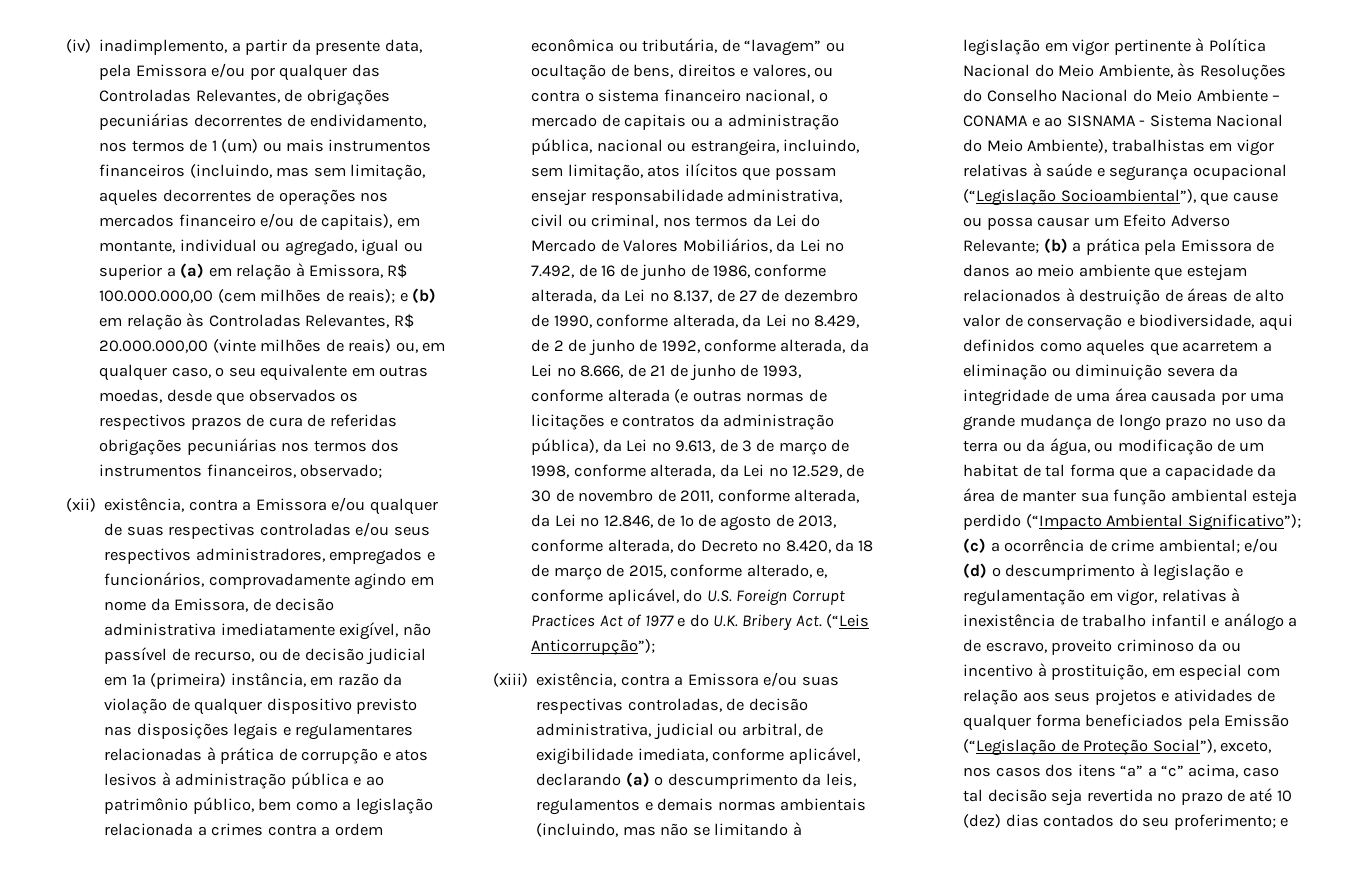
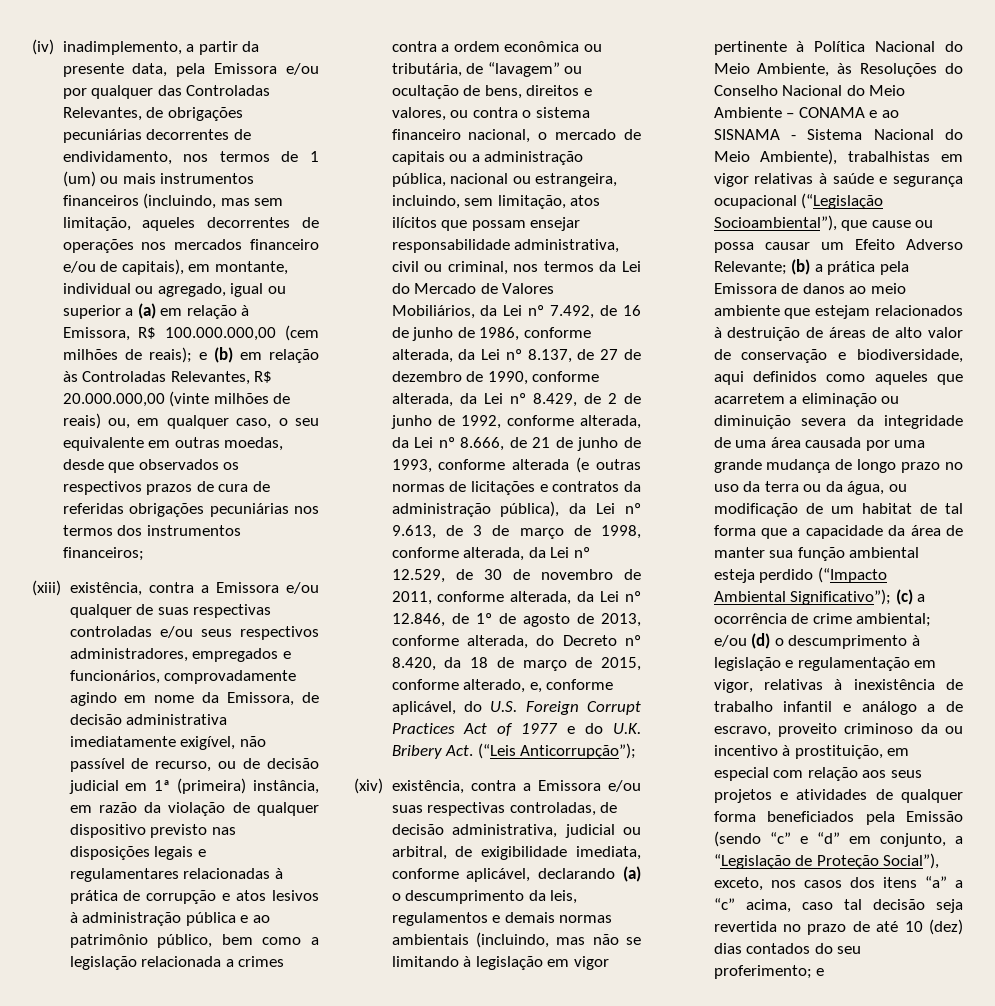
- e (b) em relação às Controladas Relevantes, R$ 20.000.000,00 (vinte milhões de reais) ou, em qualquer caso, o seu equivalente em outras moedas, desde que observados os respectivos prazos de cura de referidas obrigações pecuniárias nos termos dos instrumentos financeiros, observado;
- (xii) existência, contra a Emissora e/ou qualquer de suas respectivas controladas e/ou seus respectivos administradores, empregados e funcionários, comprovadamente agindo em nome da Emissora, de decisão administrativa imediatamente exigível, não passível de recurso, ou de decisão judicial em 1ª (primeira) instância, em razão da violação de qualquer dispositivo previsto nas disposições legais e regulamentares relacionadas à prática de corrupção e atos lesivos à administração pública e ao patrimônio público, bem como a legislação relacionada a crimes contra a ordem econômica ou tributária, de “lavagem” ou ocultação de bens, direitos e valores, ou contra o sistema financeiro nacional, o mercado de capitais ou a administração pública, nacional ou estrangeira, incluindo, sem limitação, atos ilícitos que possam ensejar responsabilidade administrativa, civil ou criminal, nos termos da Lei do Mercado de Valores Mobiliários, da Lei nº 7.492, de 16 de junho de 1986, conforme alterada, da Lei nº 8.137, de 27 de dezembro de 1990, conforme alterada, da Lei nº 8.429, de 2 de junho de 1992, conforme alterada, da Lei nº 8.666, de 21 de junho de 1993, conforme alterada (e outras normas de licitações e contratos da administração pública), da Lei nº 9.613, de 3 de março de 1998, conforme alterada, da Lei nº 12.529, de 30 de novembro de 2011, conforme alterada, da Lei nº 12.846, de 1º de agosto de 2013, conforme alterada, do Decreto nº 8.420, da 18 de março de 2015, conforme alterado, e, conforme aplicável, do U.S. Foreign Corrupt Practices Act of 1977 e do U.K. Bribery Act. (“Leis Anticorrupção”);
+ e (b) em relação às Controladas Relevantes, R$ 20.000.000,00 (vinte milhões de reais) ou, em qualquer caso, o seu equivalente em outras moedas, desde que observados os respectivos prazos de cura de referidas obrigações pecuniárias nos termos dos instrumentos financeiros;
+ (xiii) existência, contra a Emissora e/ou qualquer de suas respectivas controladas e/ou seus respectivos administradores, empregados e funcionários, comprovadamente agindo em nome da Emissora, de decisão administrativa imediatamente exigível, não passível de recurso, ou de decisão judicial em 1ª (primeira) instância, em razão da violação de qualquer dispositivo previsto nas disposições legais e regulamentares relacionadas à prática de corrupção e atos lesivos à administração pública e ao patrimônio público, bem como a legislação relacionada a crimes contra a ordem econômica ou tributária, de “lavagem” ou ocultação de bens, direitos e valores, ou contra o sistema financeiro nacional, o mercado de capitais ou a administração pública, nacional ou estrangeira, incluindo, sem limitação, atos ilícitos que possam ensejar responsabilidade administrativa, civil ou criminal, nos termos da Lei do Mercado de Valores Mobiliários, da Lei nº 7.492, de 16 de junho de 1986, conforme alterada, da Lei nº 8.137, de 27 de dezembro de 1990, conforme alterada, da Lei nº 8.429, de 2 de junho de 1992, conforme alterada, da Lei nº 8.666, de 21 de junho de 1993, conforme alterada (e outras normas de licitações e contratos da administração pública), da Lei nº 9.613, de 3 de março de 1998, conforme alterada, da Lei nº 12.529, de 30 de novembro de 2011, conforme alterada, da Lei nº 12.846, de 1º de agosto de 2013, conforme alterada, do Decreto nº 8.420, da 18 de março de 2015, conforme alterado, e, conforme aplicável, do U.S. Foreign Corrupt Practices Act of 1977 e do U.K. Bribery Act. (“Leis Anticorrupção”);
- (xiii) existência, contra a Emissora e/ou suas respectivas controladas, de decisão administrativa, judicial ou arbitral, de exigibilidade imediata, conforme aplicável, declarando (a) o descumprimento da leis, regulamentos e demais normas ambientais (incluindo, mas não se limitando à legislação em vigor pertinente à Política Nacional do Meio Ambiente, às Resoluções do Conselho Nacional do Meio Ambiente – CONAMA e ao SISNAMA - Sistema Nacional do Meio Ambiente), trabalhistas em vigor relativas à saúde e segurança ocupacional (“Legislação Socioambiental”), que cause ou possa causar um Efeito Adverso Relevante;
+ (xiv) existência, contra a Emissora e/ou suas respectivas controladas, de decisão administrativa, judicial ou arbitral, de exigibilidade imediata, conforme aplicável, declarando (a) o descumprimento da leis, regulamentos e demais normas ambientais (incluindo, mas não se limitando à legislação em vigor pertinente à Política Nacional do Meio Ambiente, às Resoluções do Conselho Nacional do Meio Ambiente – CONAMA e ao SISNAMA - Sistema Nacional do Meio Ambiente), trabalhistas em vigor relativas à saúde e segurança ocupacional (“Legislação Socioambiental”), que cause ou possa causar um Efeito Adverso Relevante;
- e/ou (d) o descumprimento à legislação e regulamentação em vigor, relativas à inexistência de trabalho infantil e análogo a de escravo, proveito criminoso da ou incentivo à prostituição, em especial com relação aos seus projetos e atividades de qualquer forma beneficiados pela Emissão (“Legislação de Proteção Social”), exceto, nos casos dos itens “a” a “c” acima, caso tal decisão seja revertida no prazo de até 10 (dez) dias contados do seu proferimento;
+ e/ou (d) o descumprimento à legislação e regulamentação em vigor, relativas à inexistência de trabalho infantil e análogo a de escravo, proveito criminoso da ou incentivo à prostituição, em especial com relação aos seus projetos e atividades de qualquer forma beneficiados pela Emissão (sendo “c” e “d” em conjunto, a “Legislação de Proteção Social”), exceto, nos casos dos itens “a” a “c” acima, caso tal decisão seja revertida no prazo de até 10 (dez) dias contados do seu proferimento;

